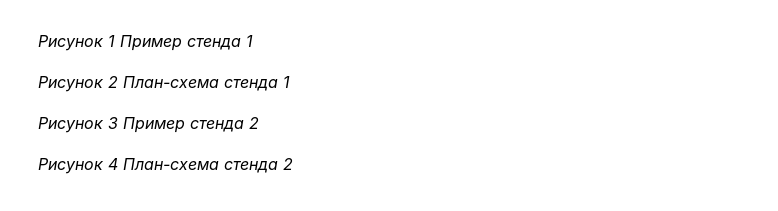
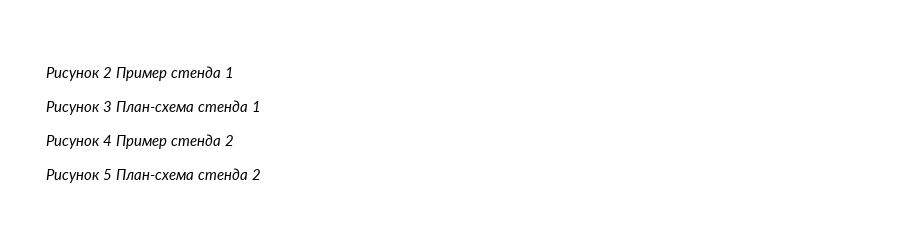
- Рисунок 1 Пример стенда 1
+ Рисунок 2 Пример стенда 1
- Рисунок 2 План-схема стенда 1
+ Рисунок 3 План-схема стенда 1
- Рисунок 3 Пример стенда 2
+ Рисунок 4 Пример стенда 2
- Рисунок 4 План-схема стенда 2
+ Рисунок 5 План-схема стенда 2

